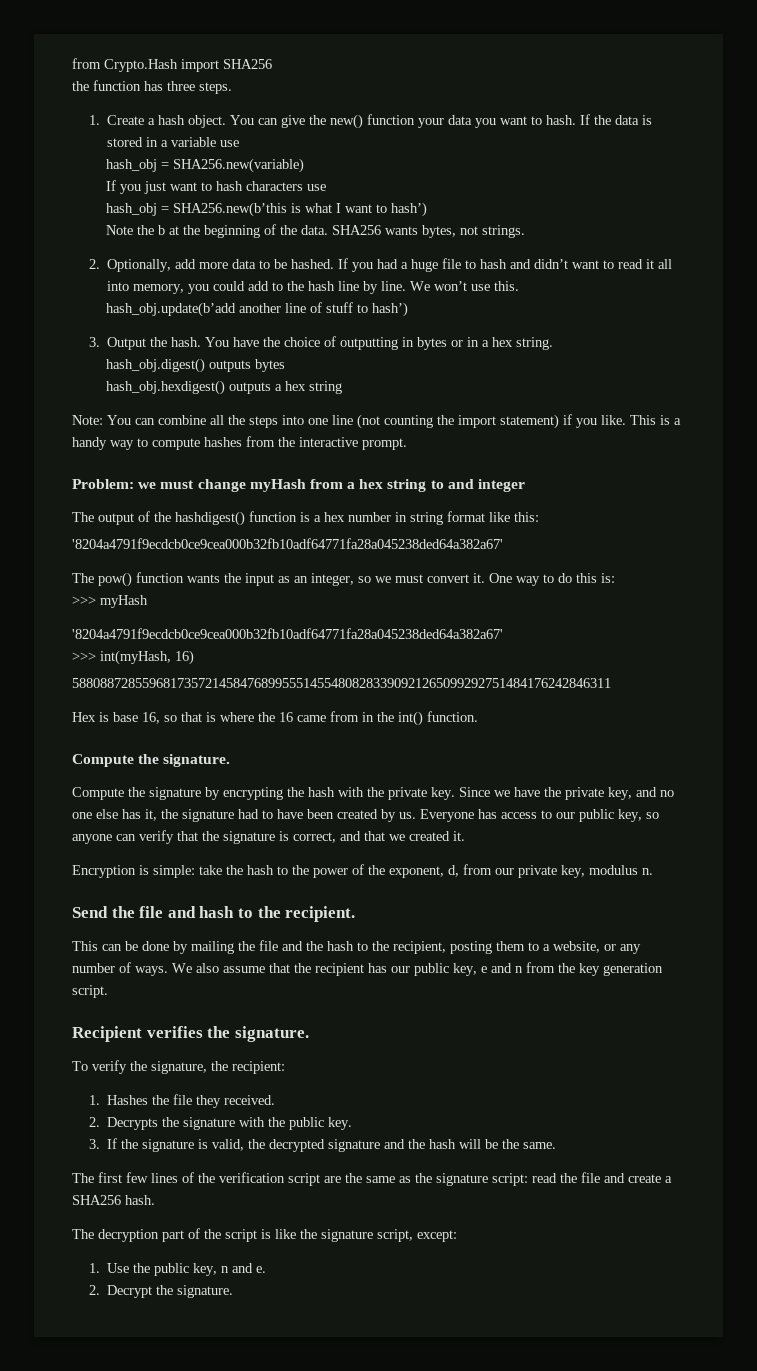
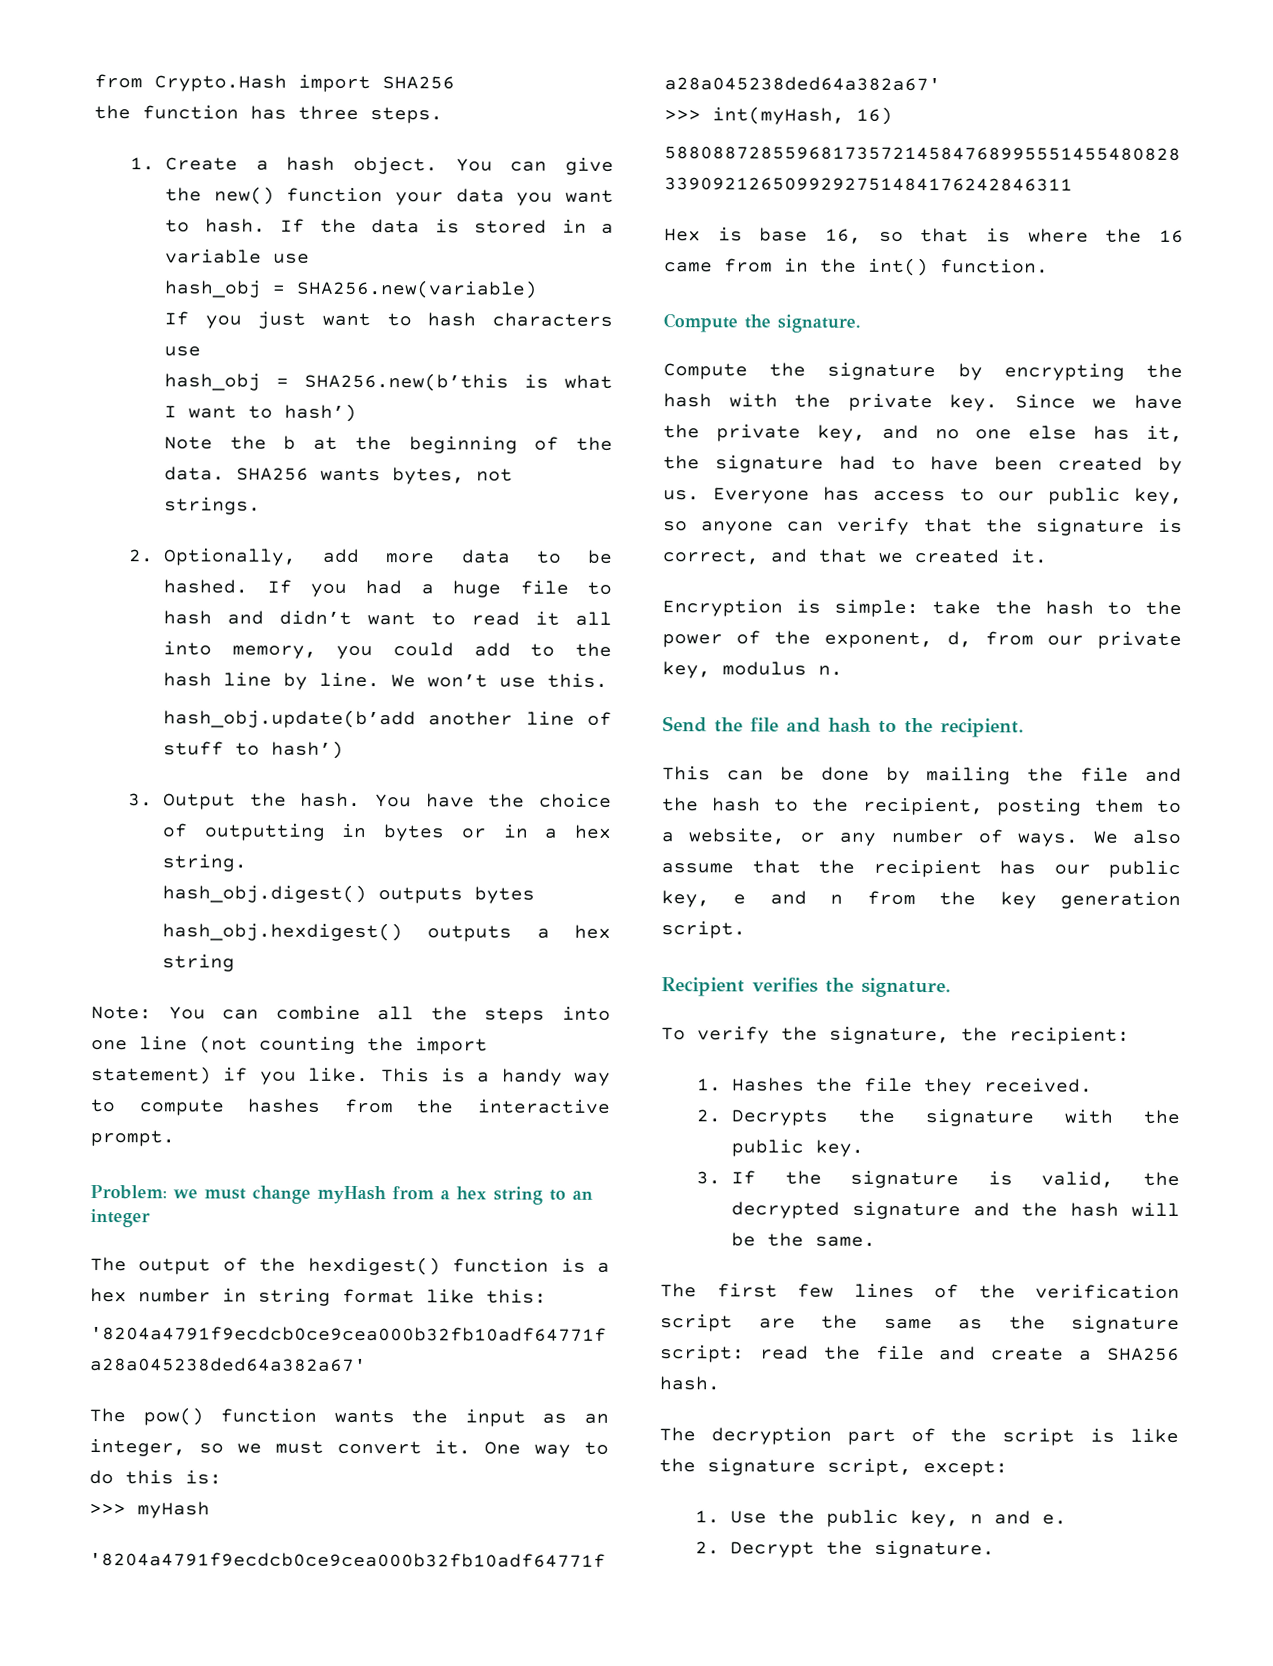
- Problem: we must change myHash from a hex string to and integer
+ Problem: we must change myHash from a hex string to an integer
- The output of the hashdigest() function is a hex number in string format like this:
+ The output of the hexdigest() function is a hex number in string format like this:

